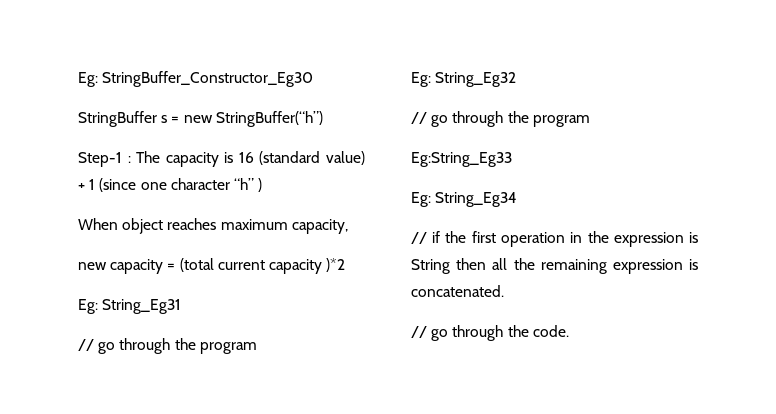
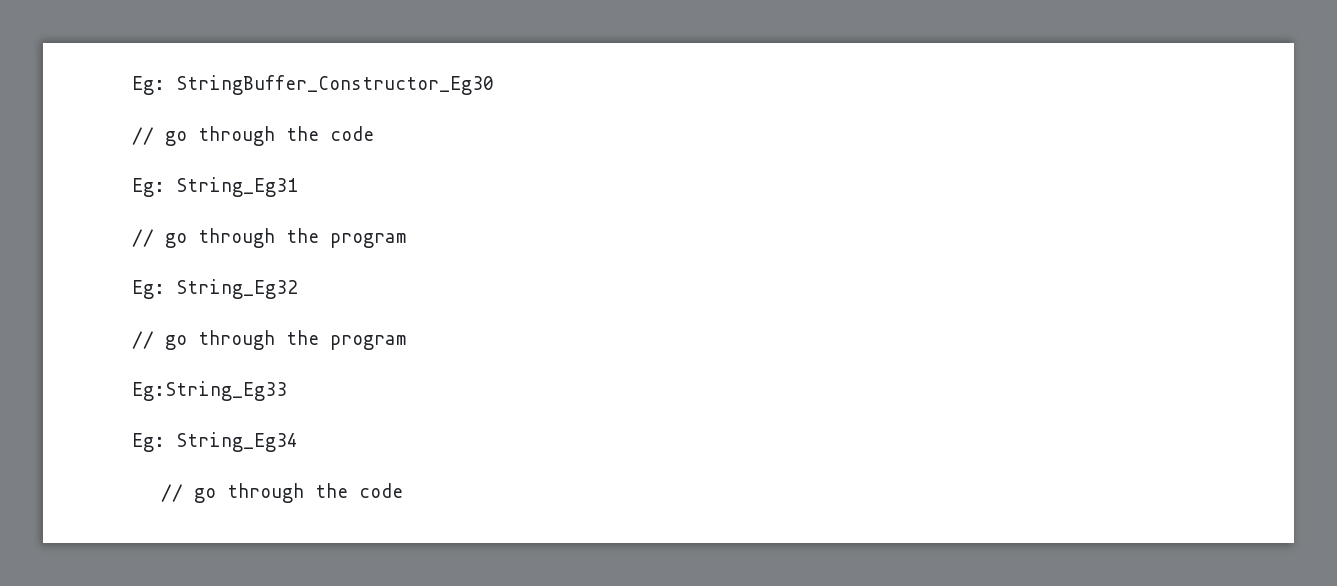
  Eg: StringBuffer_Constructor_Eg30
- StringBuffer s = new StringBuffer(“h”)
- Step-1 : The capacity is 16 (standard value) + 1 (since one character “h” )
- When object reaches maximum capacity,
- new capacity = (total current capacity )*2
+ // go through the code
  Eg: String_Eg34
- // if the first operation in the expression is String then all the remaining expression is concatenated.
- // go through the code.
+ // go through the code

